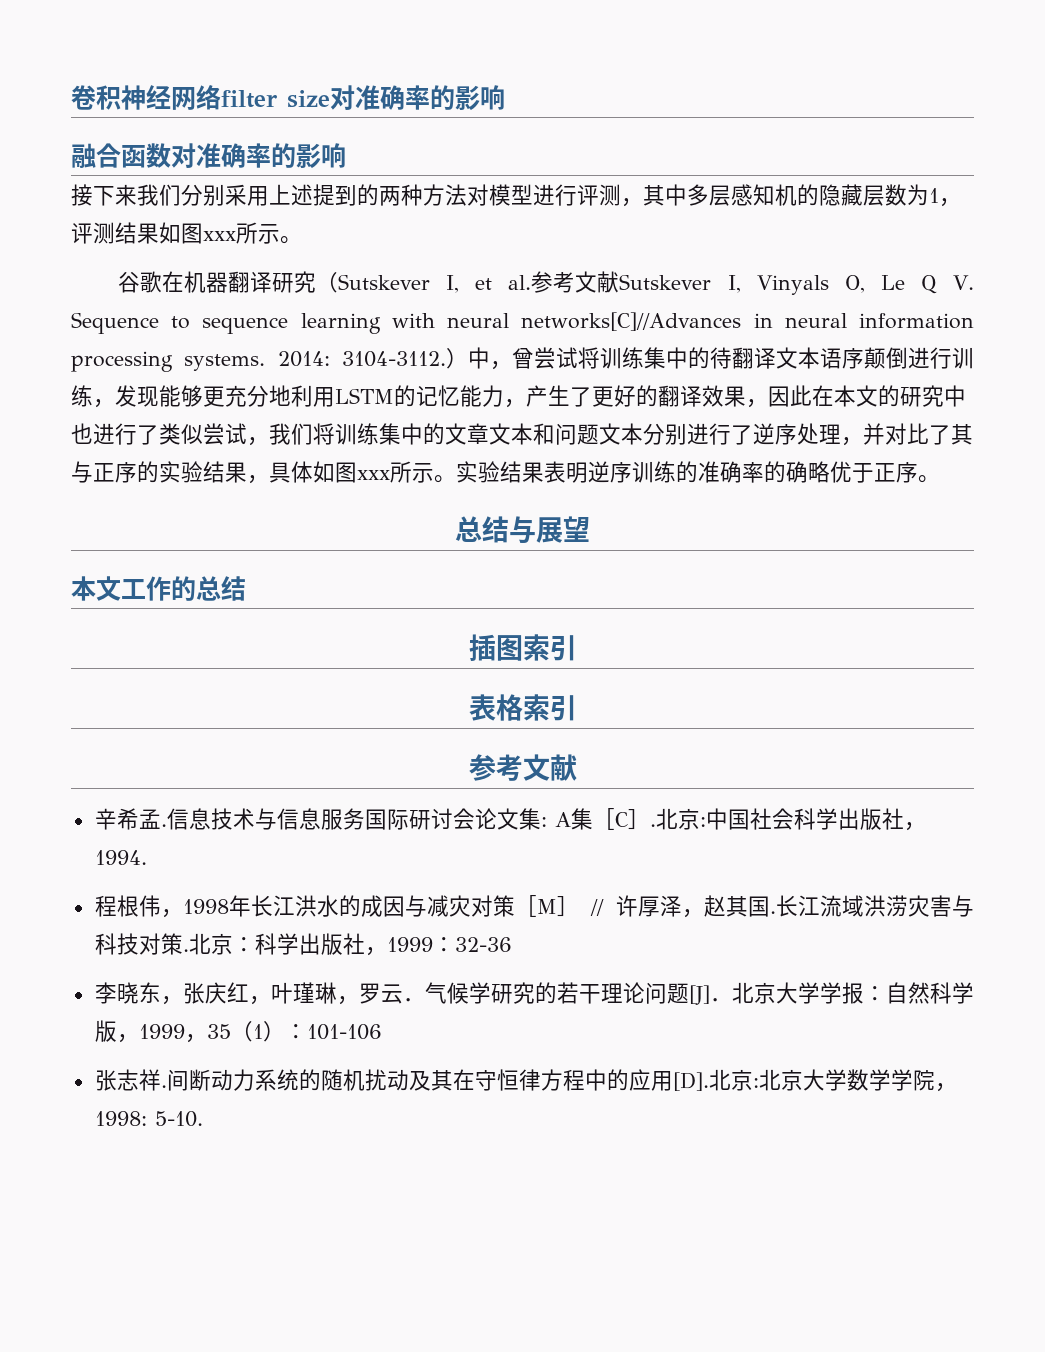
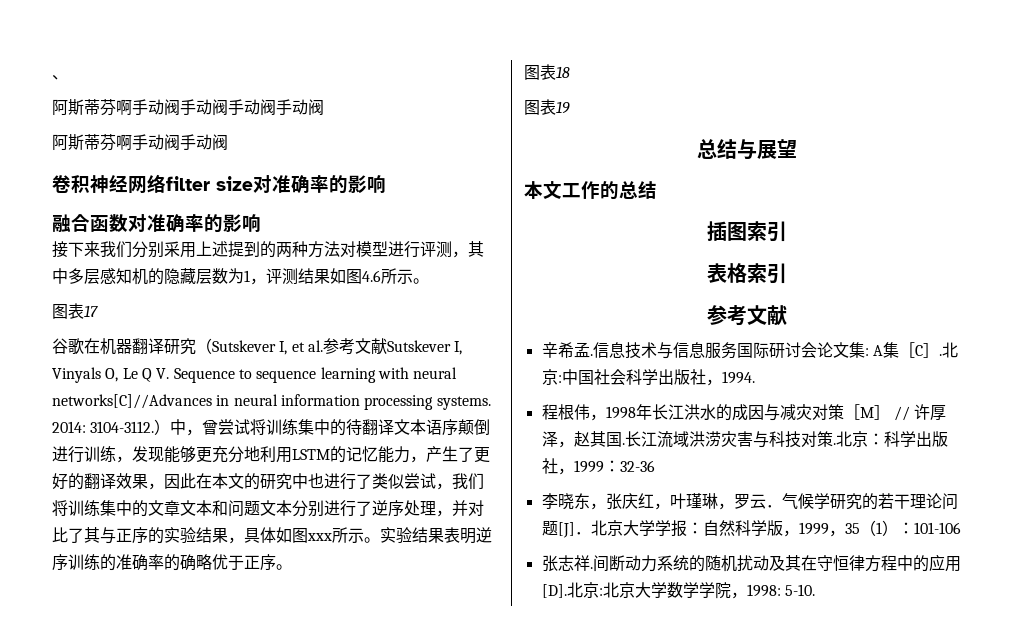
+ 、
+ 阿斯蒂芬啊手动阀手动阀手动阀手动阀
+ 阿斯蒂芬啊手动阀手动阀
- 接下来我们分别采用上述提到的两种方法对模型进行评测，其中多层感知机的隐藏层数为1，评测结果如图xxx所示。
+ 接下来我们分别采用上述提到的两种方法对模型进行评测，其中多层感知机的隐藏层数为1，评测结果如图4.6所示。
+ 图表17
+ 图表18
+ 图表19

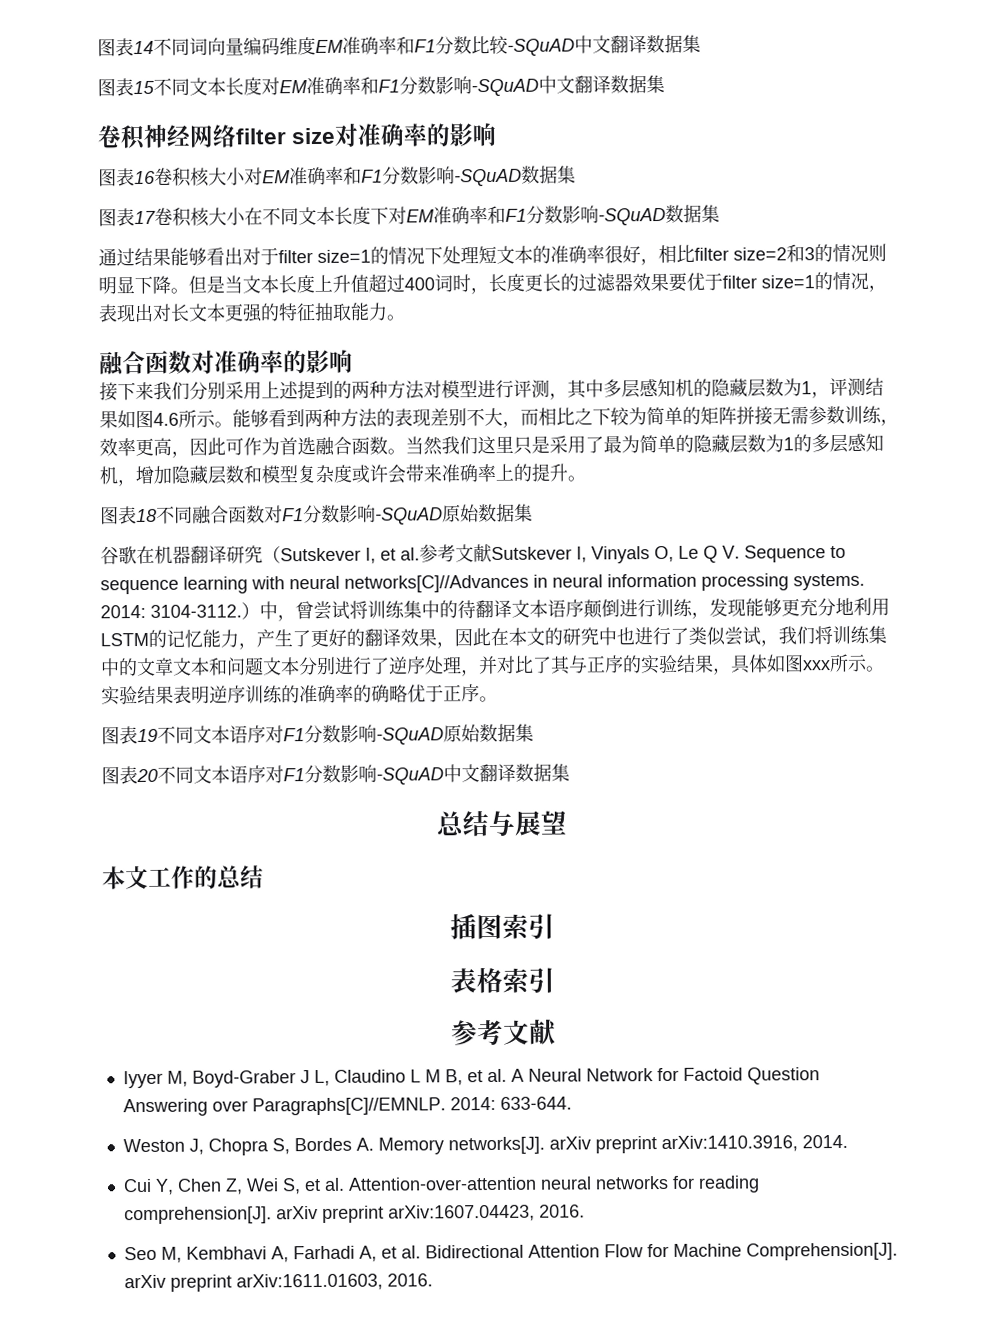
- 、
- 阿斯蒂芬啊手动阀手动阀手动阀手动阀
- 阿斯蒂芬啊手动阀手动阀
+ 图表14不同词向量编码维度EM准确率和F1分数比较-SQuAD中文翻译数据集
+ 图表15不同文本长度对EM准确率和F1分数影响-SQuAD中文翻译数据集
+ 图表16卷积核大小对EM准确率和F1分数影响-SQuAD数据集
+ 图表17卷积核大小在不同文本长度下对EM准确率和F1分数影响-SQuAD数据集
+ 通过结果能够看出对于filter size=1的情况下处理短文本的准确率很好，相比filter size=2和3的情况则明显下降。但是当文本长度上升值超过400词时，长度更长的过滤器效果要优于filter size=1的情况，表现出对长文本更强的特征抽取能力。
- 接下来我们分别采用上述提到的两种方法对模型进行评测，其中多层感知机的隐藏层数为1，评测结果如图4.6所示。
- 图表17
+ 接下来我们分别采用上述提到的两种方法对模型进行评测，其中多层感知机的隐藏层数为1，评测结果如图4.6所示。能够看到两种方法的表现差别不大，而相比之下较为简单的矩阵拼接无需参数训练，效率更高，因此可作为首选融合函数。当然我们这里只是采用了最为简单的隐藏层数为1的多层感知机，增加隐藏层数和模型复杂度或许会带来准确率上的提升。
+ 图表18不同融合函数对F1分数影响-SQuAD原始数据集
- 图表18
- 图表19
+ 图表19不同文本语序对F1分数影响-SQuAD原始数据集
+ 图表20不同文本语序对F1分数影响-SQuAD中文翻译数据集
- 辛希孟.信息技术与信息服务国际研讨会论文集: A集［C］.北京:中国社会科学出版社，1994.
- 程根伟，1998年长江洪水的成因与减灾对策［M］ // 许厚泽，赵其国.长江流域洪涝灾害与科技对策.北京：科学出版社，1999：32-36
- 李晓东，张庆红，叶瑾琳，罗云．气候学研究的若干理论问题[J]．北京大学学报：自然科学版，1999，35（1）：101-106
- 张志祥.间断动力系统的随机扰动及其在守恒律方程中的应用[D].北京:北京大学数学学院，1998: 5-10.
+ Iyyer M, Boyd-Graber J L, Claudino L M B, et al. A Neural Network for Factoid Question Answering over Paragraphs[C]//EMNLP. 2014: 633-644.
+ Weston J, Chopra S, Bordes A. Memory networks[J]. arXiv preprint arXiv:1410.3916, 2014.
+ Cui Y, Chen Z, Wei S, et al. Attention-over-attention neural networks for reading comprehension[J]. arXiv preprint arXiv:1607.04423, 2016.
+ Seo M, Kembhavi A, Farhadi A, et al. Bidirectional Attention Flow for Machine Comprehension[J]. arXiv preprint arXiv:1611.01603, 2016.

